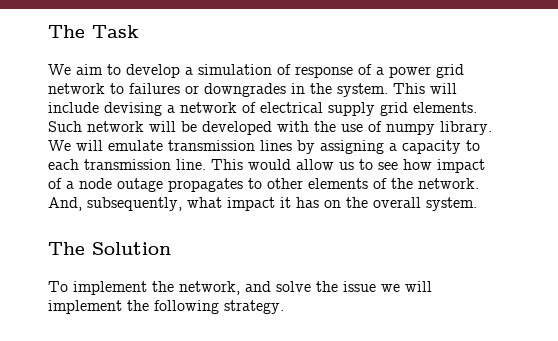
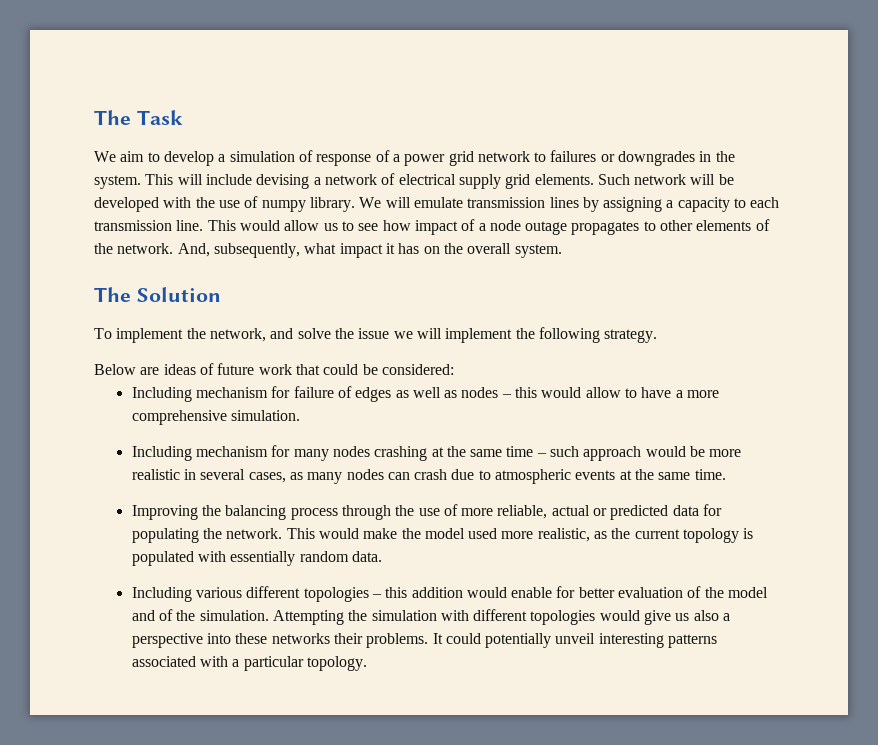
+ Below are ideas of future work that could be considered:
+ Including mechanism for failure of edges as well as nodes – this would allow to have a more comprehensive simulation.
+ Including mechanism for many nodes crashing at the same time – such approach would be more realistic in several cases, as many nodes can crash due to atmospheric events at the same time.
+ Improving the balancing process through the use of more reliable, actual or predicted data for populating the network. This would make the model used more realistic, as the current topology is populated with essentially random data.
+ Including various different topologies – this addition would enable for better evaluation of the model and of the simulation. Attempting the simulation with different topologies would give us also a perspective into these networks their problems. It could potentially unveil interesting patterns associated with a particular topology.

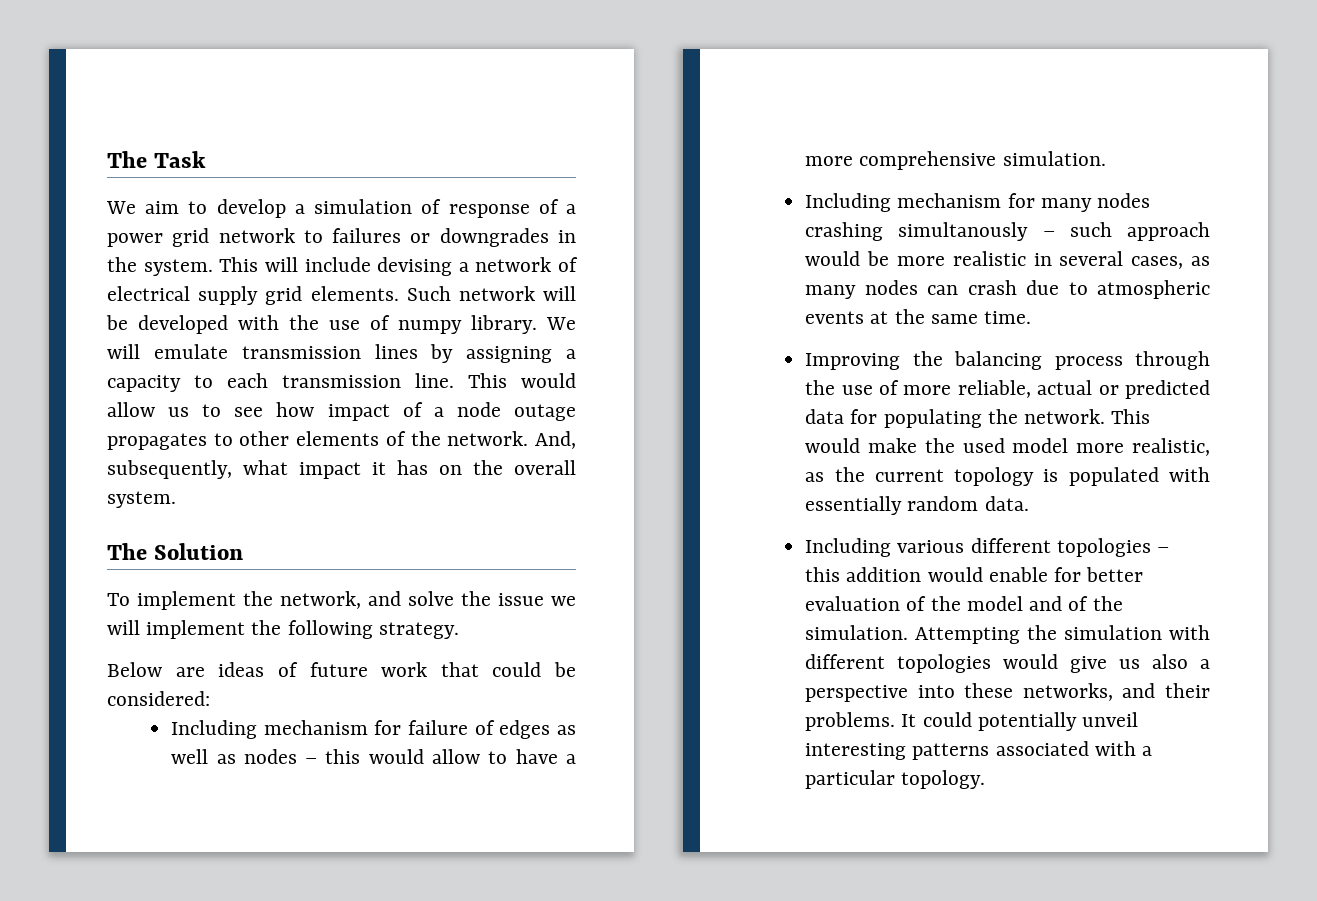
- Including mechanism for many nodes crashing at the same time – such approach would be more realistic in several cases, as many nodes can crash due to atmospheric events at the same time.
+ Including mechanism for many nodes crashing simultanously – such approach would be more realistic in several cases, as many nodes can crash due to atmospheric events at the same time.
- This would make the model used more realistic, as the current topology is populated with essentially random data.
+ This would make the used model more realistic, as the current topology is populated with essentially random data.
- Attempting the simulation with different topologies would give us also a perspective into these networks their problems.
+ Attempting the simulation with different topologies would give us also a perspective into these networks, and their problems.

